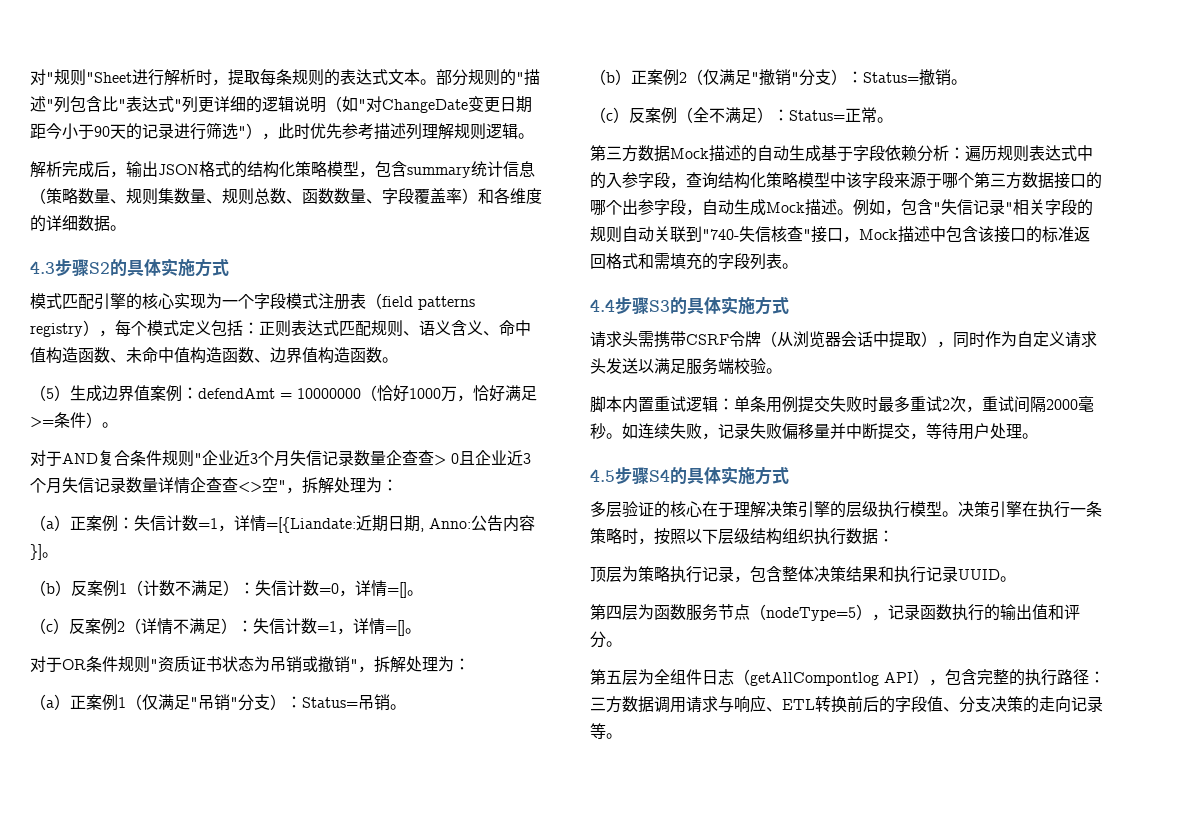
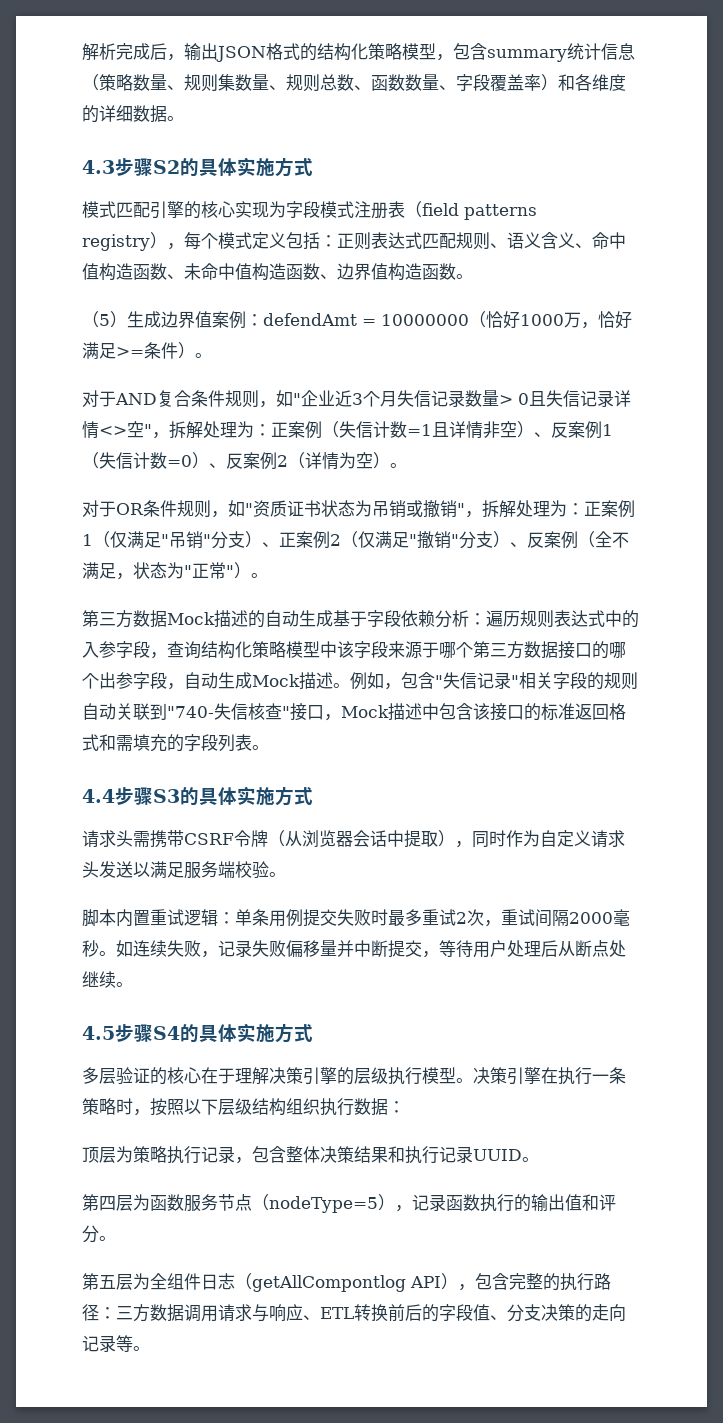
- 对"规则"Sheet进行解析时，提取每条规则的表达式文本。部分规则的"描述"列包含比"表达式"列更详细的逻辑说明（如"对ChangeDate变更日期距今小于90天的记录进行筛选"），此时优先参考描述列理解规则逻辑。
- 模式匹配引擎的核心实现为一个字段模式注册表（field patterns registry），每个模式定义包括：正则表达式匹配规则、语义含义、命中值构造函数、未命中值构造函数、边界值构造函数。
+ 模式匹配引擎的核心实现为字段模式注册表（field patterns registry），每个模式定义包括：正则表达式匹配规则、语义含义、命中值构造函数、未命中值构造函数、边界值构造函数。
- 对于AND复合条件规则"企业近3个月失信记录数量企查查> 0且企业近3个月失信记录数量详情企查查<>空"，拆解处理为：
- （a）正案例：失信计数=1，详情=[{Liandate:近期日期, Anno:公告内容}]。
- （b）反案例1（计数不满足）：失信计数=0，详情=[]。
- （c）反案例2（详情不满足）：失信计数=1，详情=[]。
+ 对于AND复合条件规则，如"企业近3个月失信记录数量> 0且失信记录详情<>空"，拆解处理为：正案例（失信计数=1且详情非空）、反案例1（失信计数=0）、反案例2（详情为空）。
- 对于OR条件规则"资质证书状态为吊销或撤销"，拆解处理为：
- （a）正案例1（仅满足"吊销"分支）：Status=吊销。
- （b）正案例2（仅满足"撤销"分支）：Status=撤销。
- （c）反案例（全不满足）：Status=正常。
+ 对于OR条件规则，如"资质证书状态为吊销或撤销"，拆解处理为：正案例1（仅满足"吊销"分支）、正案例2（仅满足"撤销"分支）、反案例（全不满足，状态为"正常"）。
- 如连续失败，记录失败偏移量并中断提交，等待用户处理。
+ 如连续失败，记录失败偏移量并中断提交，等待用户处理后从断点处继续。

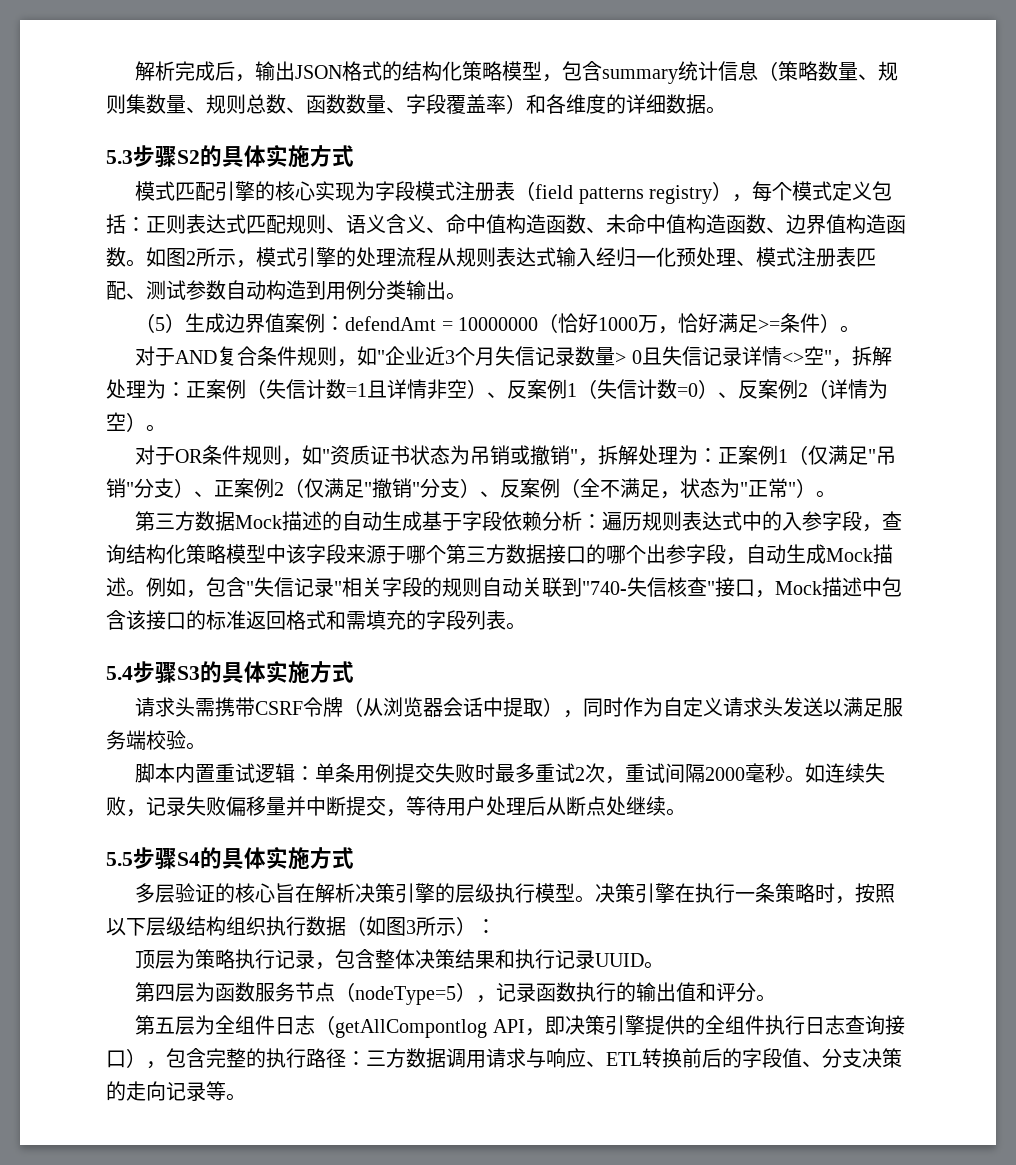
- 4.3步骤S2的具体实施方式
+ 5.3步骤S2的具体实施方式
+ 如图2所示，模式引擎的处理流程从规则表达式输入经归一化预处理、模式注册表匹配、测试参数自动构造到用例分类输出。
- 4.4步骤S3的具体实施方式
+ 5.4步骤S3的具体实施方式
- 4.5步骤S4的具体实施方式
+ 5.5步骤S4的具体实施方式
- 多层验证的核心在于理解决策引擎的层级执行模型。
+ 多层验证的核心旨在解析决策引擎的层级执行模型。
- 决策引擎在执行一条策略时，按照以下层级结构组织执行数据：
+ 决策引擎在执行一条策略时，按照以下层级结构组织执行数据（如图3所示）：
- 第五层为全组件日志（getAllCompontlog API），包含完整的执行路径：三方数据调用请求与响应、ETL转换前后的字段值、分支决策的走向记录等。
+ 第五层为全组件日志（getAllCompontlog API，即决策引擎提供的全组件执行日志查询接口），包含完整的执行路径：三方数据调用请求与响应、ETL转换前后的字段值、分支决策的走向记录等。

